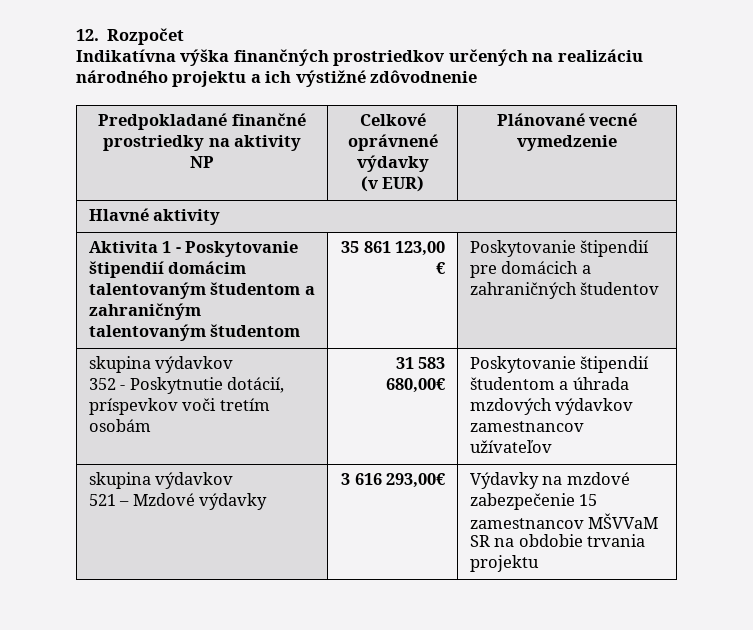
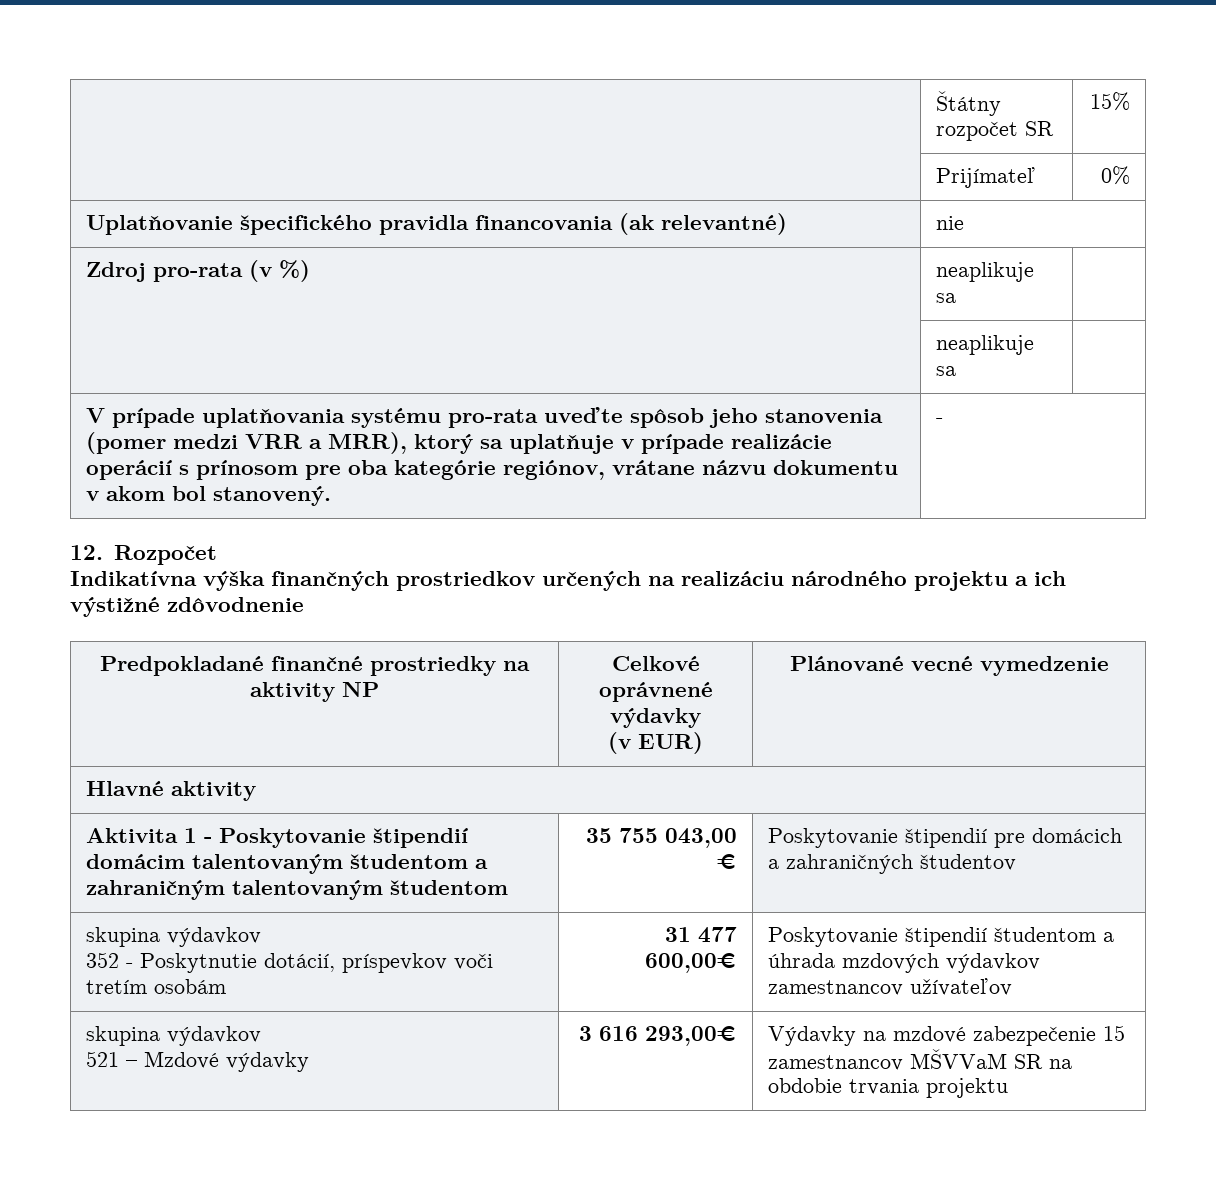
+ | Štátny rozpočet SR | 15%
+ | Prijímateľ | 0%
+ Uplatňovanie špecifického pravidla financovania (ak relevantné) | nie
+ Zdroj pro-rata (v %) | neaplikuje sa |
+ | neaplikuje sa |
+ V prípade uplatňovania systému pro-rata uveďte spôsob jeho stanovenia (pomer medzi VRR a MRR), ktorý sa uplatňuje v prípade realizácie operácií s prínosom pre oba kategórie regiónov, vrátane názvu dokumentu v akom bol stanovený. | -
- Aktivita 1 - Poskytovanie štipendií domácim talentovaným študentom a zahraničným talentovaným študentom | 35 861 123,00 € | Poskytovanie štipendií pre domácich a zahraničných študentov
+ Aktivita 1 - Poskytovanie štipendií domácim talentovaným študentom a zahraničným talentovaným študentom | 35 755 043,00 € | Poskytovanie štipendií pre domácich a zahraničných študentov
  skupina výdavkov
- 352 - Poskytnutie dotácií, príspevkov voči tretím osobám | 31 583 680,00€ | Poskytovanie štipendií študentom a úhrada mzdových výdavkov zamestnancov užívateľov
+ 352 - Poskytnutie dotácií, príspevkov voči tretím osobám | 31 477 600,00€ | Poskytovanie štipendií študentom a úhrada mzdových výdavkov zamestnancov užívateľov

